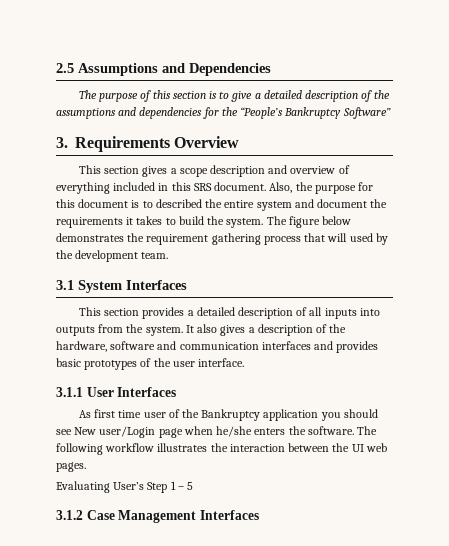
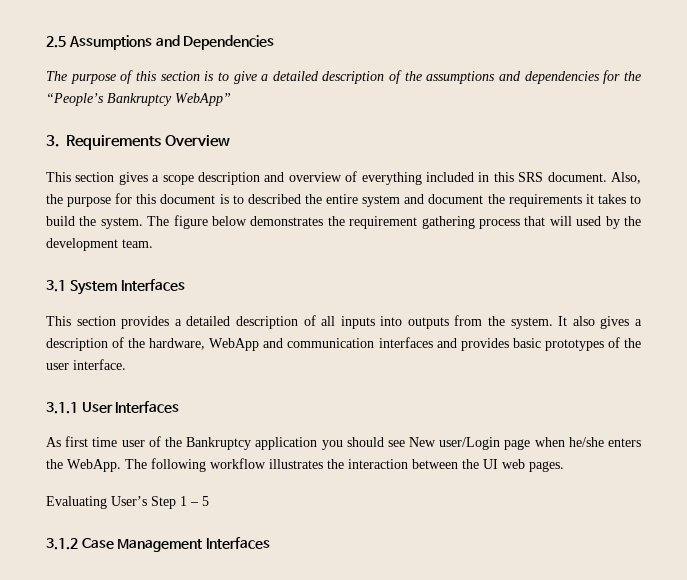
- The purpose of this section is to give a detailed description of the assumptions and dependencies for the “People’s Bankruptcy Software”
+ The purpose of this section is to give a detailed description of the assumptions and dependencies for the “People’s Bankruptcy WebApp”
- It also gives a description of the hardware, software and communication interfaces and provides basic prototypes of the user interface.
+ It also gives a description of the hardware, WebApp and communication interfaces and provides basic prototypes of the user interface.
- As first time user of the Bankruptcy application you should see New user/Login page when he/she enters the software.
+ As first time user of the Bankruptcy application you should see New user/Login page when he/she enters the WebApp.

